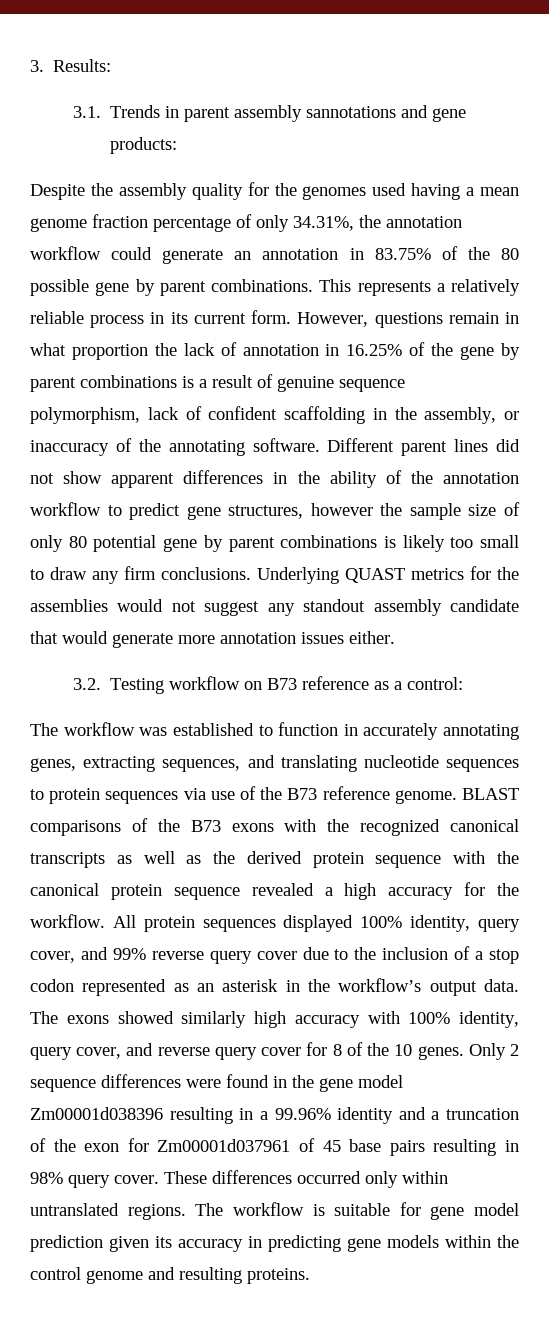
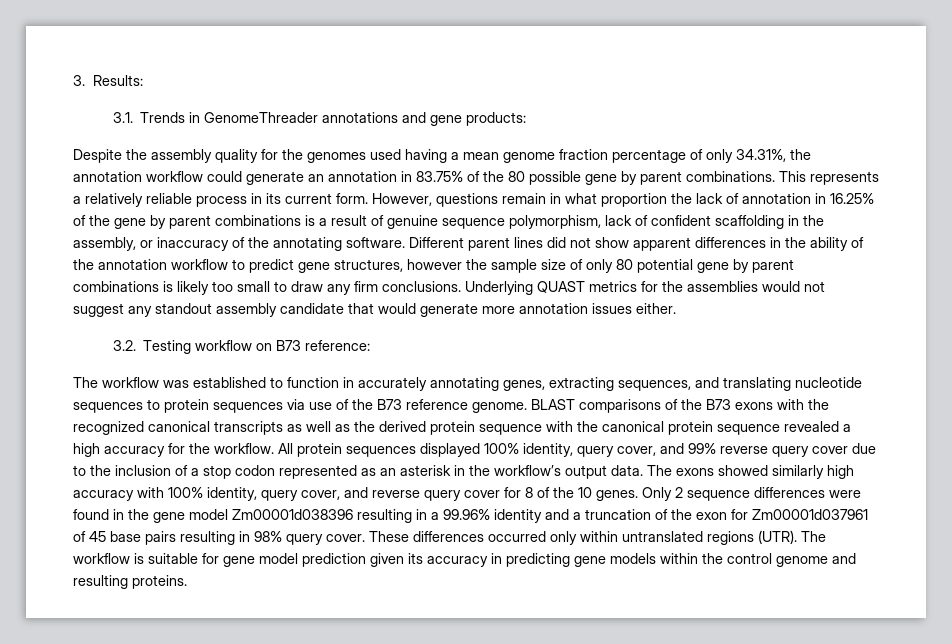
- 3.1. Trends in parent assembly sannotations and gene products:
+ 3.1. Trends in GenomeThreader annotations and gene products:
- 3.2. Testing workflow on B73 reference as a control:
+ 3.2. Testing workflow on B73 reference:
- These differences occurred only within untranslated regions.
+ These differences occurred only within untranslated regions (UTR).

